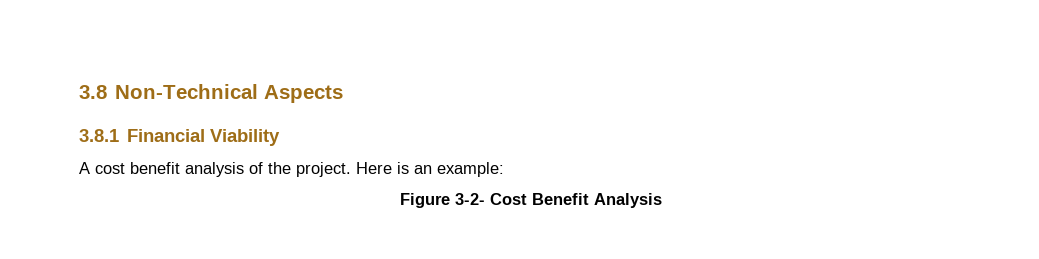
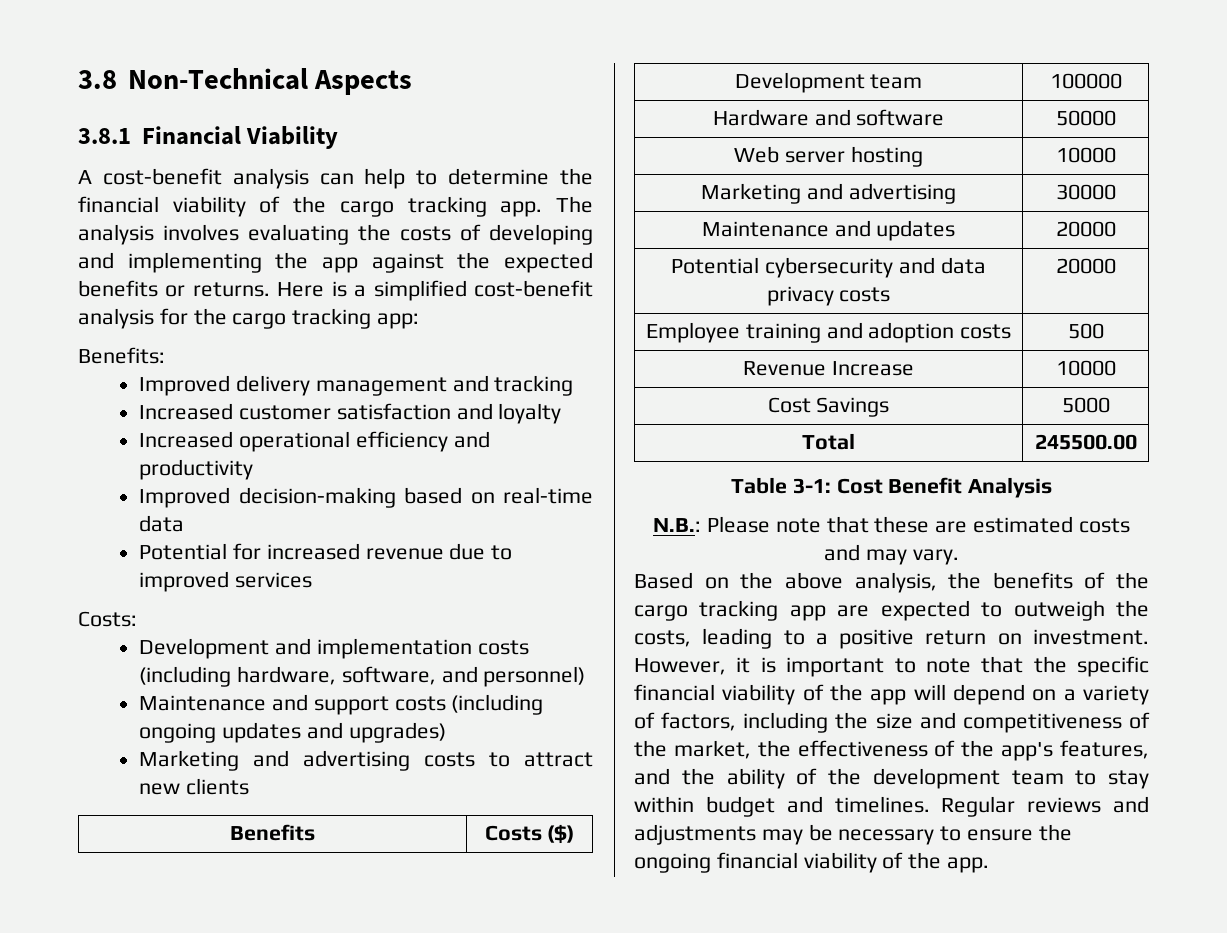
- A cost benefit analysis of the project. Here is an example:
- Figure 3-2- Cost Benefit Analysis
+ A cost-benefit analysis can help to determine the financial viability of the cargo tracking app. The analysis involves evaluating the costs of developing and implementing the app against the expected benefits or returns. Here is a simplified cost-benefit analysis for the cargo tracking app:
+ Benefits:
+ Improved delivery management and tracking
+ Increased customer satisfaction and loyalty
+ Increased operational efficiency and productivity
+ Improved decision-making based on real-time data
+ Potential for increased revenue due to improved services
+ Costs:
+ Development and implementation costs (including hardware, software, and personnel)
+ Maintenance and support costs (including ongoing updates and upgrades)
+ Marketing and advertising costs to attract new clients
+ Benefits | Costs ($)
+ Development team | 100000
+ Hardware and software | 50000
+ Web server hosting | 10000
+ Marketing and advertising | 30000
+ Maintenance and updates | 20000
+ Potential cybersecurity and data privacy costs | 20000
+ Employee training and adoption costs | 500
+ Revenue Increase | 10000
+ Cost Savings | 5000
+ Total | 245500.00
+ Table 3-1: Cost Benefit Analysis
+ N.B.: Please note that these are estimated costs and may vary.
+ Based on the above analysis, the benefits of the cargo tracking app are expected to outweigh the costs, leading to a positive return on investment. However, it is important to note that the specific financial viability of the app will depend on a variety of factors, including the size and competitiveness of the market, the effectiveness of the app's features, and the ability of the development team to stay within budget and timelines. Regular reviews and adjustments may be necessary to ensure the ongoing financial viability of the app.

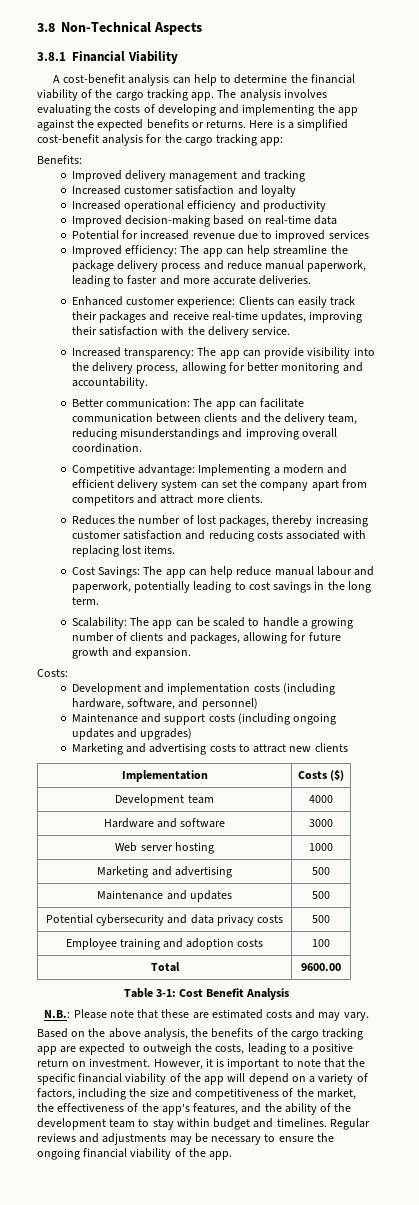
+ Improved efficiency: The app can help streamline the package delivery process and reduce manual paperwork, leading to faster and more accurate deliveries.
+ Enhanced customer experience: Clients can easily track their packages and receive real-time updates, improving their satisfaction with the delivery service.
+ Increased transparency: The app can provide visibility into the delivery process, allowing for better monitoring and accountability.
+ Better communication: The app can facilitate communication between clients and the delivery team, reducing misunderstandings and improving overall coordination.
+ Competitive advantage: Implementing a modern and efficient delivery system can set the company apart from competitors and attract more clients.
+ Reduces the number of lost packages, thereby increasing customer satisfaction and reducing costs associated with replacing lost items.
+ Cost Savings: The app can help reduce manual labour and paperwork, potentially leading to cost savings in the long term.
+ Scalability: The app can be scaled to handle a growing number of clients and packages, allowing for future growth and expansion.
- Benefits | Costs ($)
+ Implementation | Costs ($)
- Development team | 100000
+ Development team | 4000
- Hardware and software | 50000
+ Hardware and software | 3000
- Web server hosting | 10000
+ Web server hosting | 1000
- Marketing and advertising | 30000
+ Marketing and advertising | 500
- Maintenance and updates | 20000
+ Maintenance and updates | 500
- Potential cybersecurity and data privacy costs | 20000
+ Potential cybersecurity and data privacy costs | 500
- Employee training and adoption costs | 500
- Revenue Increase | 10000
- Cost Savings | 5000
+ Employee training and adoption costs | 100
- Total | 245500.00
+ Total | 9600.00

